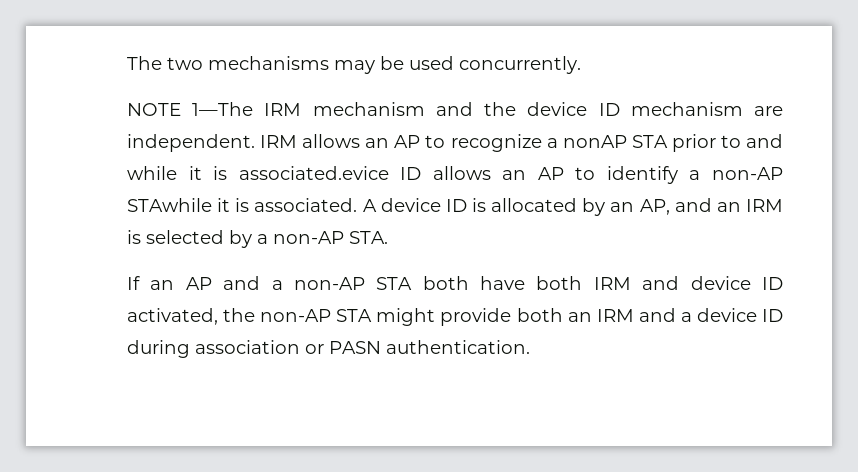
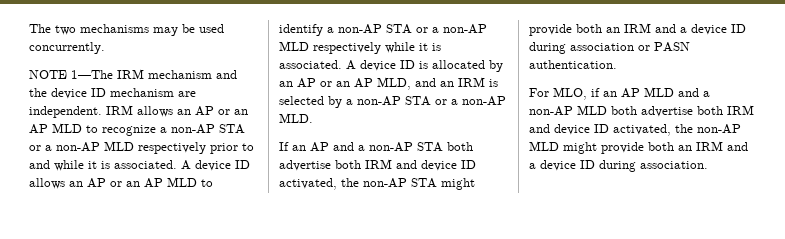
- IRM allows an AP to recognize a nonAP STA prior to and while it is associated.evice ID allows an AP to identify a non-AP STAwhile it is associated.
+ IRM allows an AP or an AP MLD to recognize a non-AP STA or a non-AP MLD respectively prior to and while it is associated. A device ID allows an AP or an AP MLD to identify a non-AP STA or a non-AP MLD respectively while it is associated.
- A device ID is allocated by an AP, and an IRM is selected by a non-AP STA.
+ A device ID is allocated by an AP or an AP MLD, and an IRM is selected by a non-AP STA or a non-AP MLD.
- If an AP and a non-AP STA both have both IRM and device ID activated, the non-AP STA might provide both an IRM and a device ID during association or PASN authentication.
+ If an AP and a non-AP STA both advertise both IRM and device ID activated, the non-AP STA might provide both an IRM and a device ID during association or PASN authentication.
+ For MLO, if an AP MLD and a non-AP MLD both advertise both IRM and device ID activated, the non-AP MLD might provide both an IRM and a device ID during association.

